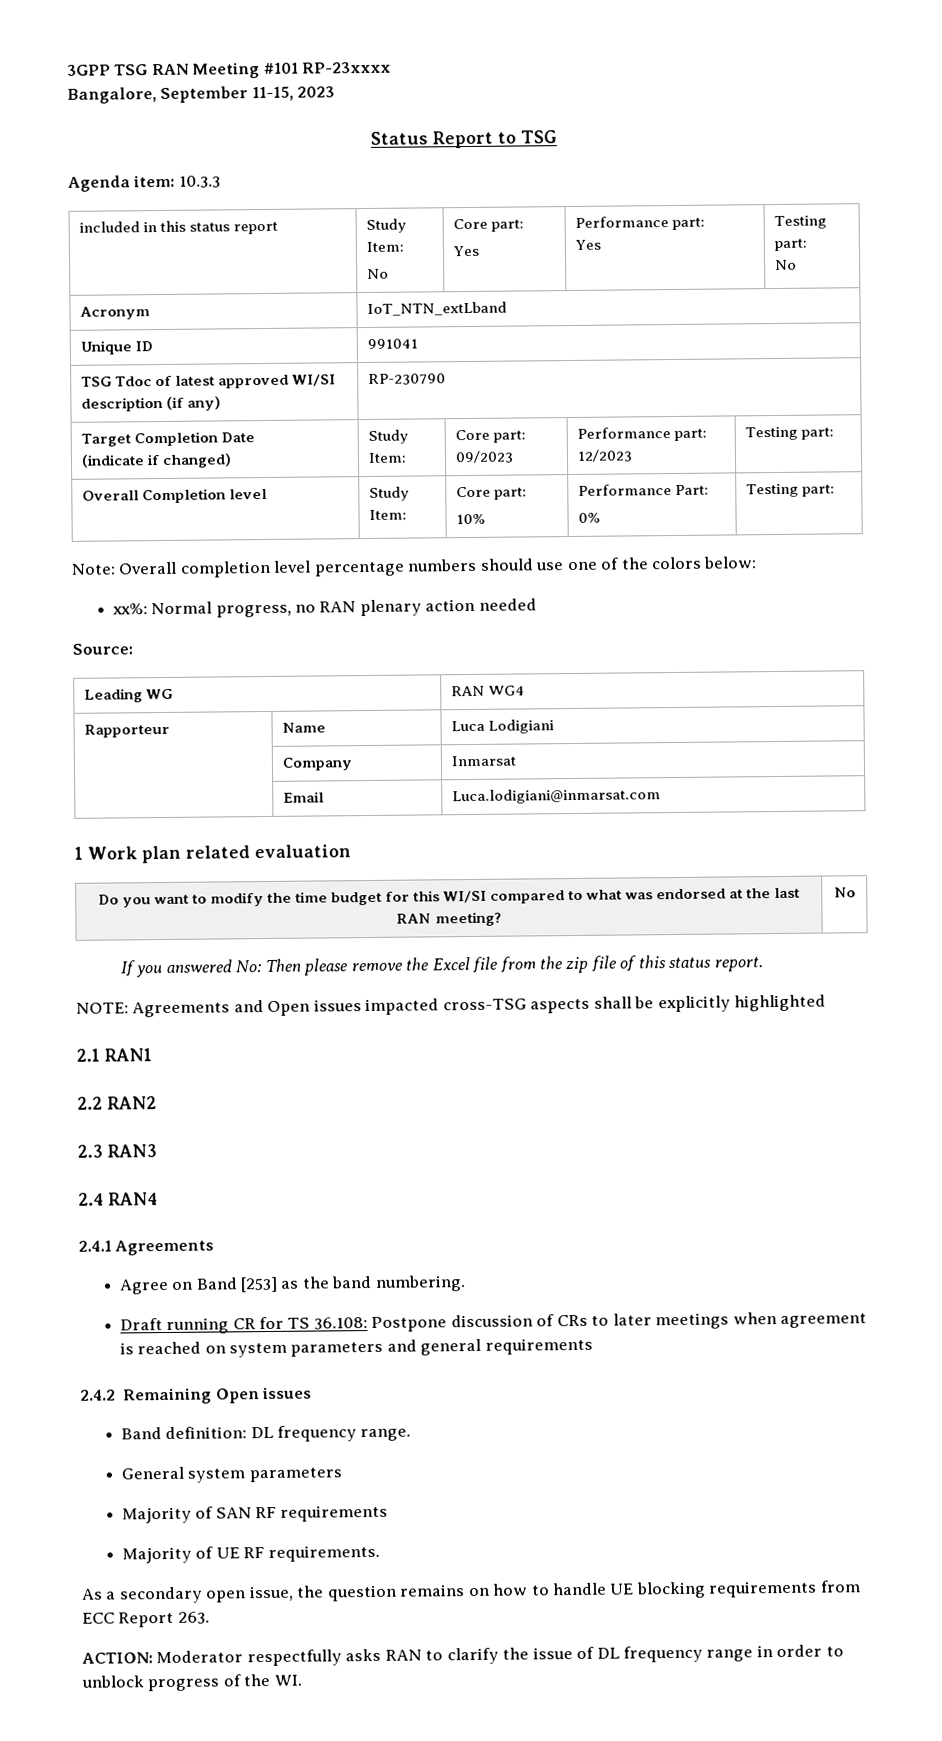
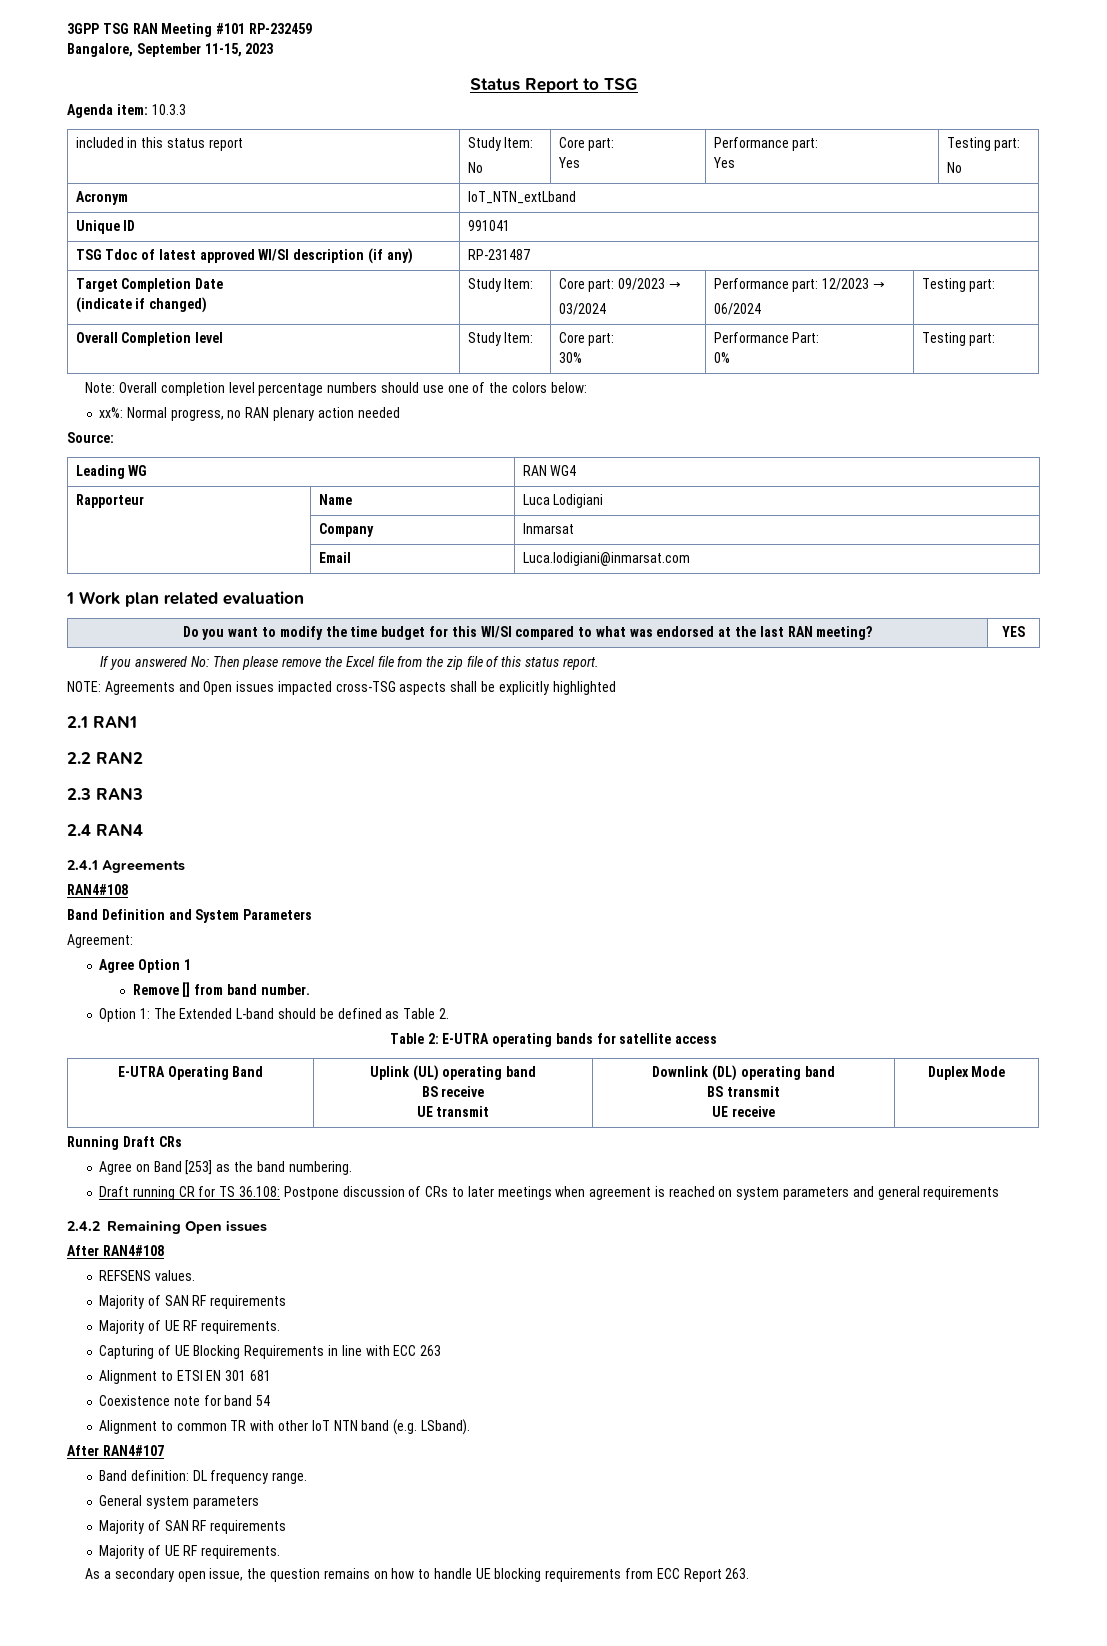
- 3GPP TSG RAN Meeting #101 RP-23xxxx
+ 3GPP TSG RAN Meeting #101 RP-232459
- TSG Tdoc of latest approved WI/SI description (if any) | RP-230790
+ TSG Tdoc of latest approved WI/SI description (if any) | RP-231487
  Target Completion Date
- (indicate if changed) | Study Item: | Core part: 09/2023 | Performance part: 12/2023 | Testing part:
+ (indicate if changed) | Study Item: | Core part: 09/2023 →
+ 03/2024 | Performance part: 12/2023 →
+ 06/2024 | Testing part:
  Overall Completion level | Study Item: | Core part:
- 10% | Performance Part:
+ 30% | Performance Part:
- Do you want to modify the time budget for this WI/SI compared to what was endorsed at the last RAN meeting? | No
+ Do you want to modify the time budget for this WI/SI compared to what was endorsed at the last RAN meeting? | YES
  2.4.1 Agreements
+ RAN4#108
+ Band Definition and System Parameters
+ Agreement:
+ Agree Option 1
+ Remove [] from band number.
+ Option 1: The Extended L-band should be defined as Table 2.
+ Table 2: E-UTRA operating bands for satellite access
+ E-UTRA Operating Band | Uplink (UL) operating band
+ BS receive
+ UE transmit | Downlink (DL) operating band
+ BS transmit
+ UE receive | Duplex Mode
+ Running Draft CRs
+ After RAN4#108
+ REFSENS values.
+ Majority of SAN RF requirements
+ Majority of UE RF requirements.
+ Capturing of UE Blocking Requirements in line with ECC 263
+ Alignment to ETSI EN 301 681
+ Coexistence note for band 54
+ Alignment to common TR with other IoT NTN band (e.g. LSband).
+ After RAN4#107
- ACTION: Moderator respectfully asks RAN to clarify the issue of DL frequency range in order to unblock progress of the WI.

